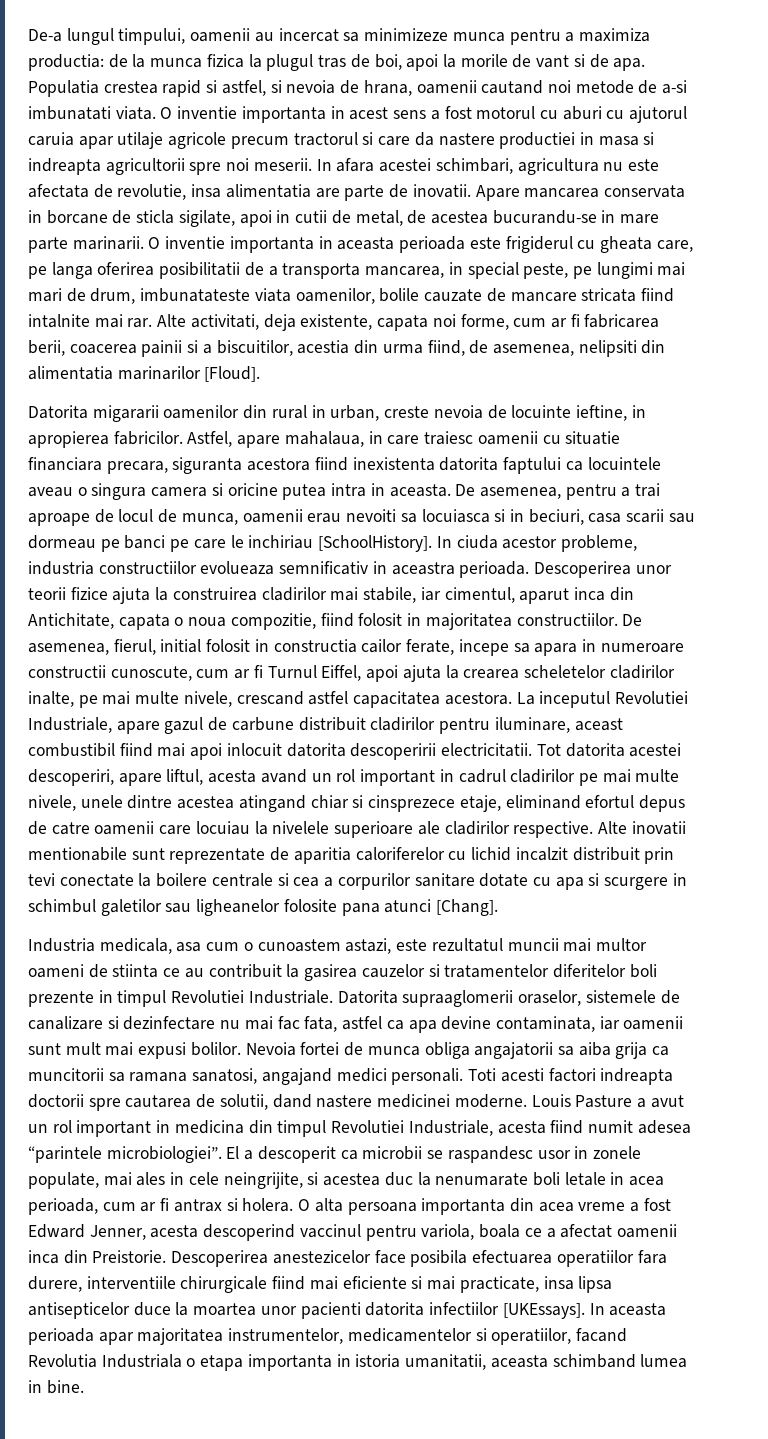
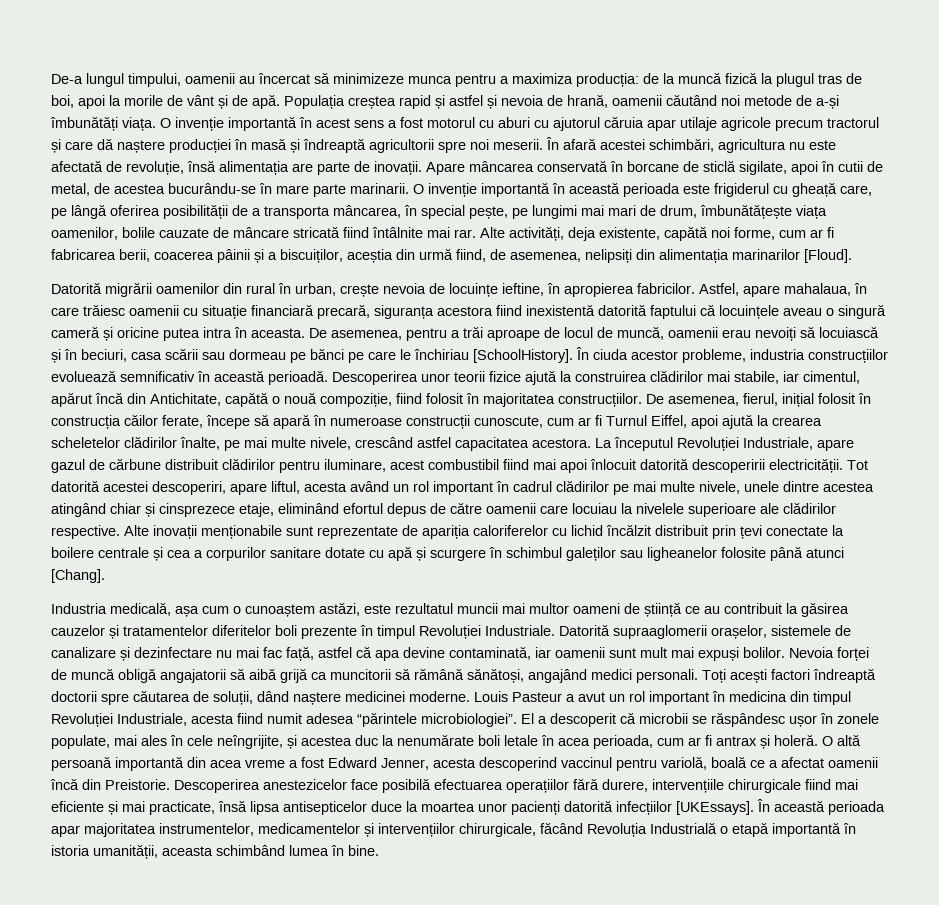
- De-a lungul timpului, oamenii au incercat sa minimizeze munca pentru a maximiza productia: de la munca fizica la plugul tras de boi, apoi la morile de vant si de apa. Populatia crestea rapid si astfel, si nevoia de hrana, oamenii cautand noi metode de a-si imbunatati viata. O inventie importanta in acest sens a fost motorul cu aburi cu ajutorul caruia apar utilaje agricole precum tractorul si care da nastere productiei in masa si indreapta agricultorii spre noi meserii. In afara acestei schimbari, agricultura nu este afectata de revolutie, insa alimentatia are parte de inovatii. Apare mancarea conservata in borcane de sticla sigilate, apoi in cutii de metal, de acestea bucurandu-se in mare parte marinarii.
+ De-a lungul timpului, oamenii au încercat să minimizeze munca pentru a maximiza producția: de la muncă fizică la plugul tras de boi, apoi la morile de vânt și de apă. Populația creștea rapid și astfel și nevoia de hrană, oamenii căutând noi metode de a-și îmbunătăți viața. O invenție importantă în acest sens a fost motorul cu aburi cu ajutorul căruia apar utilaje agricole precum tractorul și care dă naștere producției în masă și îndreaptă agricultorii spre noi meserii. În afară acestei schimbări, agricultura nu este afectată de revoluție, însă alimentația are parte de inovații. Apare mâncarea conservată în borcane de sticlă sigilate, apoi în cutii de metal, de acestea bucurându-se în mare parte marinarii.
- O inventie importanta in aceasta perioada este frigiderul cu gheata care, pe langa oferirea posibilitatii de a transporta mancarea, in special peste, pe lungimi mai mari de drum, imbunatateste viata oamenilor, bolile cauzate de mancare stricata fiind intalnite mai rar.
+ O invenție importantă în această perioada este frigiderul cu gheață care, pe lângă oferirea posibilității de a transporta mâncarea, în special pește, pe lungimi mai mari de drum, îmbunătățește viața oamenilor, bolile cauzate de mâncare stricată fiind întâlnite mai rar.
- Alte activitati, deja existente, capata noi forme, cum ar fi fabricarea berii, coacerea painii si a biscuitilor, acestia din urma fiind, de asemenea, nelipsiti din alimentatia marinarilor [Floud].
+ Alte activități, deja existente, capătă noi forme, cum ar fi fabricarea berii, coacerea pâinii și a biscuiților, aceștia din urmă fiind, de asemenea, nelipsiți din alimentația marinarilor [Floud].
- Datorita migararii oamenilor din rural in urban, creste nevoia de locuinte ieftine, in apropierea fabricilor.
+ Datorită migrării oamenilor din rural în urban, crește nevoia de locuințe ieftine, în apropierea fabricilor.
- Astfel, apare mahalaua, in care traiesc oamenii cu situatie financiara precara, siguranta acestora fiind inexistenta datorita faptului ca locuintele aveau o singura camera si oricine putea intra in aceasta.
+ Astfel, apare mahalaua, în care trăiesc oamenii cu situație financiară precară, siguranța acestora fiind inexistentă datorită faptului că locuințele aveau o singură cameră și oricine putea intra în aceasta.
- De asemenea, pentru a trai aproape de locul de munca, oamenii erau nevoiti sa locuiasca si in beciuri, casa scarii sau dormeau pe banci pe care le inchiriau [SchoolHistory]. In ciuda acestor probleme, industria constructiilor evolueaza semnificativ in aceastra perioada.
+ De asemenea, pentru a trăi aproape de locul de muncă, oamenii erau nevoiți să locuiască și în beciuri, casa scării sau dormeau pe bănci pe care le închiriau [SchoolHistory]. În ciuda acestor probleme, industria construcțiilor evoluează semnificativ în această perioadă.
- Descoperirea unor teorii fizice ajuta la construirea cladirilor mai stabile, iar cimentul, aparut inca din Antichitate, capata o noua compozitie, fiind folosit in majoritatea constructiilor. De asemenea, fierul, initial folosit in constructia cailor ferate, incepe sa apara in numeroare constructii cunoscute, cum ar fi Turnul Eiffel, apoi ajuta la crearea scheletelor cladirilor inalte, pe mai multe nivele, crescand astfel capacitatea acestora.
+ Descoperirea unor teorii fizice ajută la construirea clădirilor mai stabile, iar cimentul, apărut încă din Antichitate, capătă o nouă compoziție, fiind folosit în majoritatea construcțiilor. De asemenea, fierul, inițial folosit în construcția căilor ferate, începe să apară în numeroase construcții cunoscute, cum ar fi Turnul Eiffel, apoi ajută la crearea scheletelor clădirilor înalte, pe mai multe nivele, crescând astfel capacitatea acestora.
- La inceputul Revolutiei Industriale, apare gazul de carbune distribuit cladirilor pentru iluminare, aceast combustibil fiind mai apoi inlocuit datorita descoperirii electricitatii. Tot datorita acestei descoperiri, apare liftul, acesta avand un rol important in cadrul cladirilor pe mai multe nivele, unele dintre acestea atingand chiar si cinsprezece etaje, eliminand efortul depus de catre oamenii care locuiau la nivelele superioare ale cladirilor respective.
+ La începutul Revoluției Industriale, apare gazul de cărbune distribuit clădirilor pentru iluminare, acest combustibil fiind mai apoi înlocuit datorită descoperirii electricității. Tot datorită acestei descoperiri, apare liftul, acesta având un rol important în cadrul clădirilor pe mai multe nivele, unele dintre acestea atingând chiar și cinsprezece etaje, eliminând efortul depus de către oamenii care locuiau la nivelele superioare ale clădirilor respective.
- Alte inovatii mentionabile sunt reprezentate de aparitia caloriferelor cu lichid incalzit distribuit prin tevi conectate la boilere centrale si cea a corpurilor sanitare dotate cu apa si scurgere in schimbul galetilor sau ligheanelor folosite pana atunci [Chang].
+ Alte inovații menționabile sunt reprezentate de apariția caloriferelor cu lichid încălzit distribuit prin țevi conectate la boilere centrale și cea a corpurilor sanitare dotate cu apă și scurgere în schimbul galeților sau ligheanelor folosite până atunci [Chang].
- Industria medicala, asa cum o cunoastem astazi, este rezultatul muncii mai multor oameni de stiinta ce au contribuit la gasirea cauzelor si tratamentelor diferitelor boli prezente in timpul Revolutiei Industriale. Datorita supraaglomerii oraselor, sistemele de canalizare si dezinfectare nu mai fac fata, astfel ca apa devine contaminata, iar oamenii sunt mult mai expusi bolilor.
+ Industria medicală, așa cum o cunoaștem astăzi, este rezultatul muncii mai multor oameni de știință ce au contribuit la găsirea cauzelor și tratamentelor diferitelor boli prezente în timpul Revoluției Industriale. Datorită supraaglomerii orașelor, sistemele de canalizare și dezinfectare nu mai fac față, astfel că apa devine contaminată, iar oamenii sunt mult mai expuși bolilor.
- Nevoia fortei de munca obliga angajatorii sa aiba grija ca muncitorii sa ramana sanatosi, angajand medici personali. Toti acesti factori indreapta doctorii spre cautarea de solutii, dand nastere medicinei moderne.
+ Nevoia forței de muncă obligă angajatorii să aibă grijă ca muncitorii să rămână sănătoși, angajând medici personali. Toți acești factori îndreaptă doctorii spre căutarea de soluții, dând naștere medicinei moderne.
- Louis Pasture a avut un rol important in medicina din timpul Revolutiei Industriale, acesta fiind numit adesea “parintele microbiologiei”.
+ Louis Pasteur a avut un rol important în medicina din timpul Revoluției Industriale, acesta fiind numit adesea “părintele microbiologiei”.
- El a descoperit ca microbii se raspandesc usor in zonele populate, mai ales in cele neingrijite, si acestea duc la nenumarate boli letale in acea perioada, cum ar fi antrax si holera. O alta persoana importanta din acea vreme a fost Edward Jenner, acesta descoperind vaccinul pentru variola, boala ce a afectat oamenii inca din Preistorie.
+ El a descoperit că microbii se răspândesc ușor în zonele populate, mai ales în cele neîngrijite, și acestea duc la nenumărate boli letale în acea perioada, cum ar fi antrax și holeră. O altă persoană importantă din acea vreme a fost Edward Jenner, acesta descoperind vaccinul pentru variolă, boală ce a afectat oamenii încă din Preistorie.
- Descoperirea anestezicelor face posibila efectuarea operatiilor fara durere, interventiile chirurgicale fiind mai eficiente si mai practicate, insa lipsa antisepticelor duce la moartea unor pacienti datorita infectiilor [UKEssays]. In aceasta perioada apar majoritatea instrumentelor, medicamentelor si operatiilor, facand Revolutia Industriala o etapa importanta in istoria umanitatii, aceasta schimband lumea in bine.
+ Descoperirea anestezicelor face posibilă efectuarea operațiilor fără durere, intervențiile chirurgicale fiind mai eficiente și mai practicate, însă lipsa antisepticelor duce la moartea unor pacienți datorită infecțiilor [UKEssays]. În această perioada apar majoritatea instrumentelor, medicamentelor și intervențiilor chirurgicale, făcând Revoluția Industrială o etapă importantă în istoria umanității, aceasta schimbând lumea în bine.

